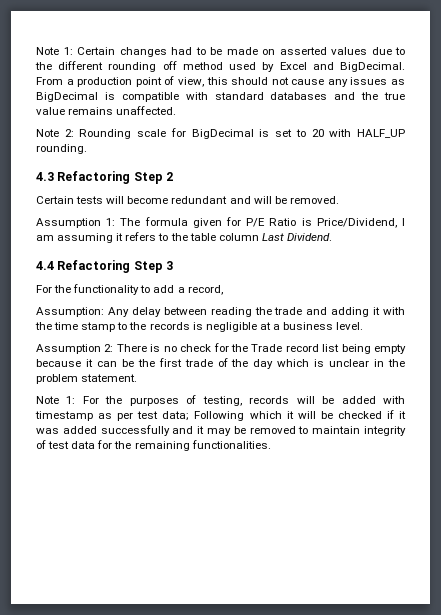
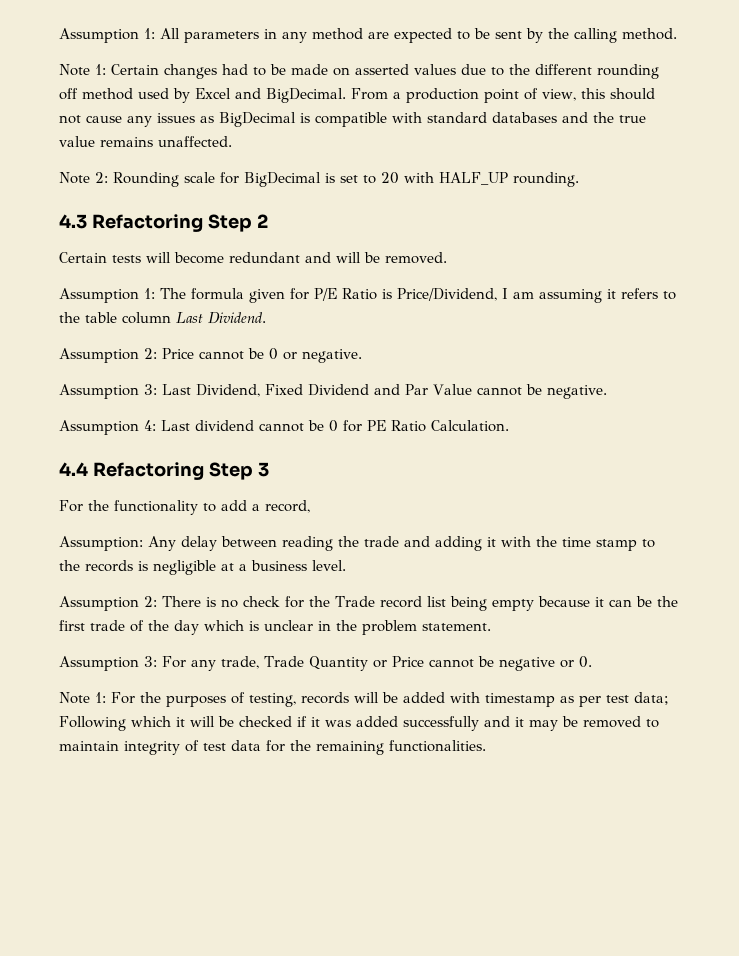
+ Assumption 1: All parameters in any method are expected to be sent by the calling method.
+ Assumption 2: Price cannot be 0 or negative.
+ Assumption 3: Last Dividend, Fixed Dividend and Par Value cannot be negative.
+ Assumption 4: Last dividend cannot be 0 for PE Ratio Calculation.
+ Assumption 3: For any trade, Trade Quantity or Price cannot be negative or 0.

